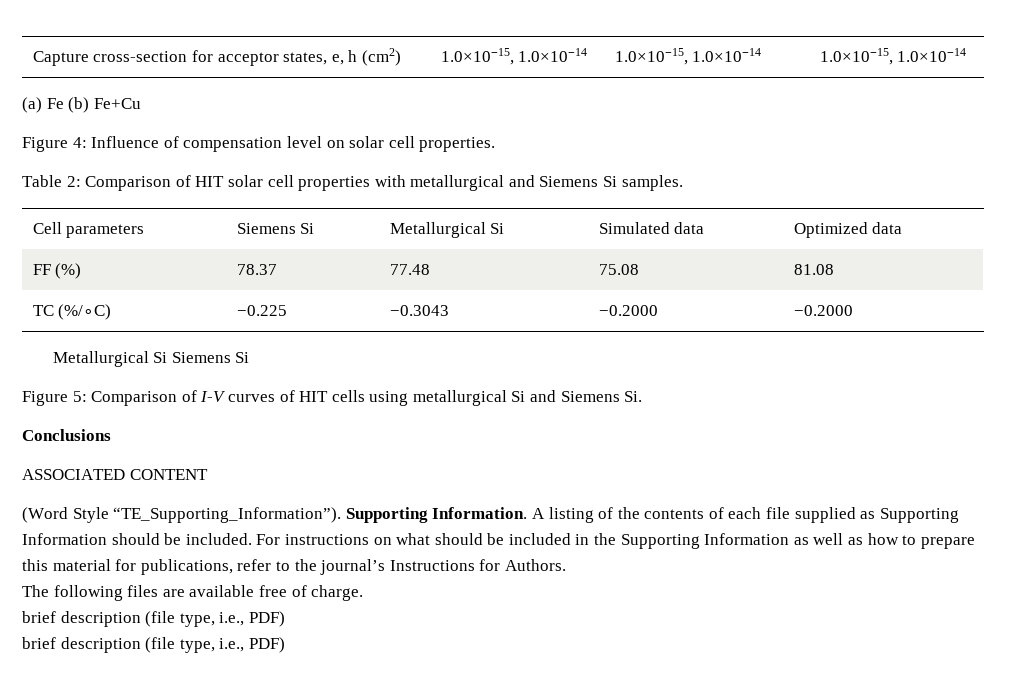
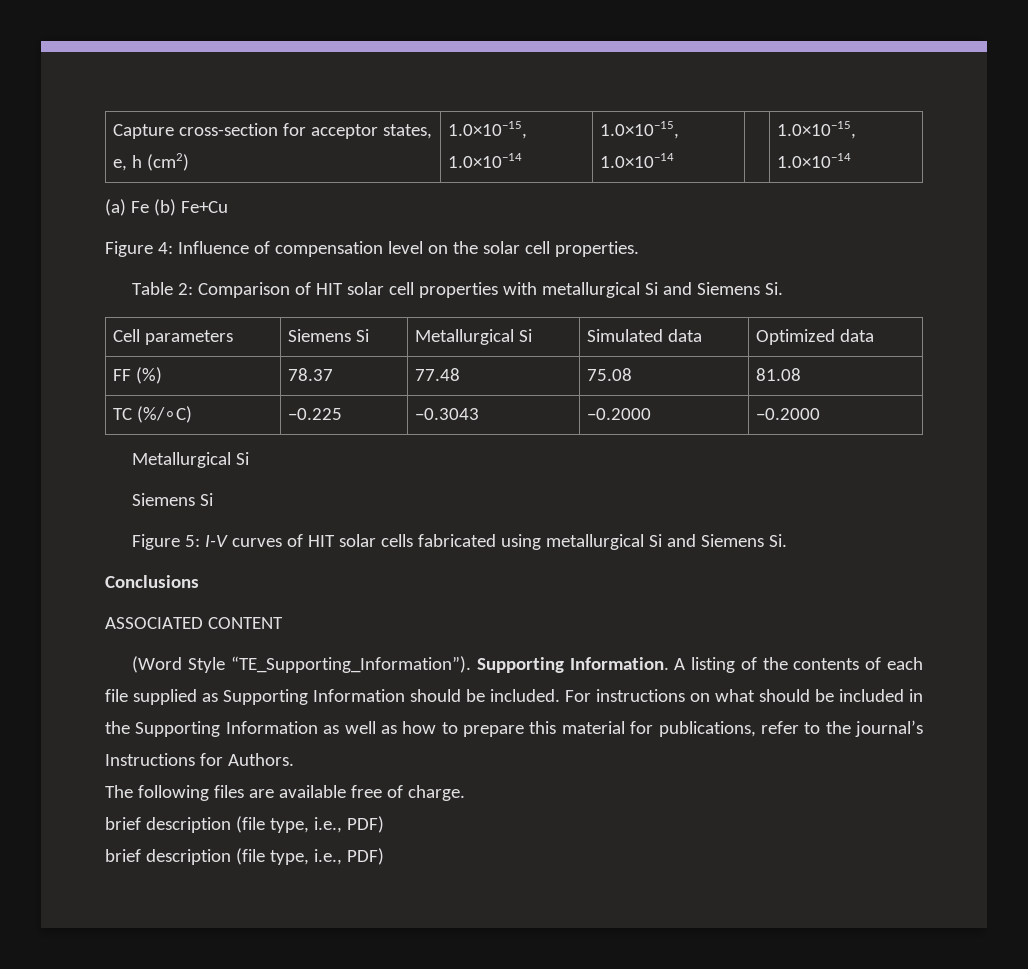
- Figure 4: Influence of compensation level on solar cell properties.
+ Figure 4: Influence of compensation level on the solar cell properties.
- Table 2: Comparison of HIT solar cell properties with metallurgical and Siemens Si samples.
+ Table 2: Comparison of HIT solar cell properties with metallurgical Si and Siemens Si.
  TC (%/∘C) | −0.225 | −0.3043 | −0.2000 | −0.2000
- Metallurgical Si Siemens Si
+ Metallurgical Si
+ Siemens Si
- Figure 5: Comparison of I-V curves of HIT cells using metallurgical Si and Siemens Si.
+ Figure 5: I-V curves of HIT solar cells fabricated using metallurgical Si and Siemens Si.

